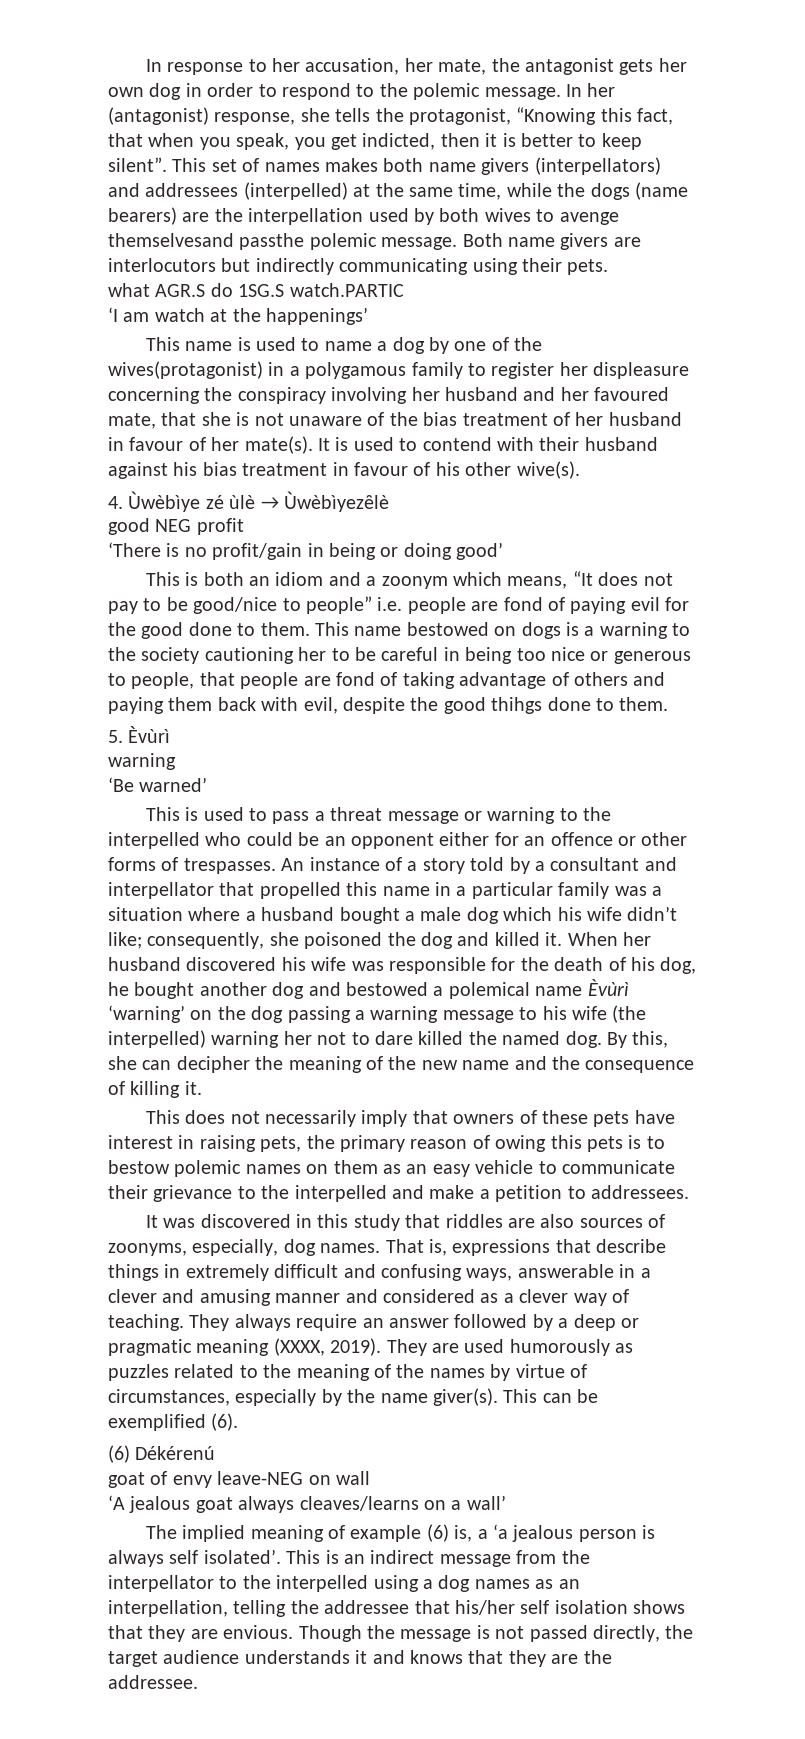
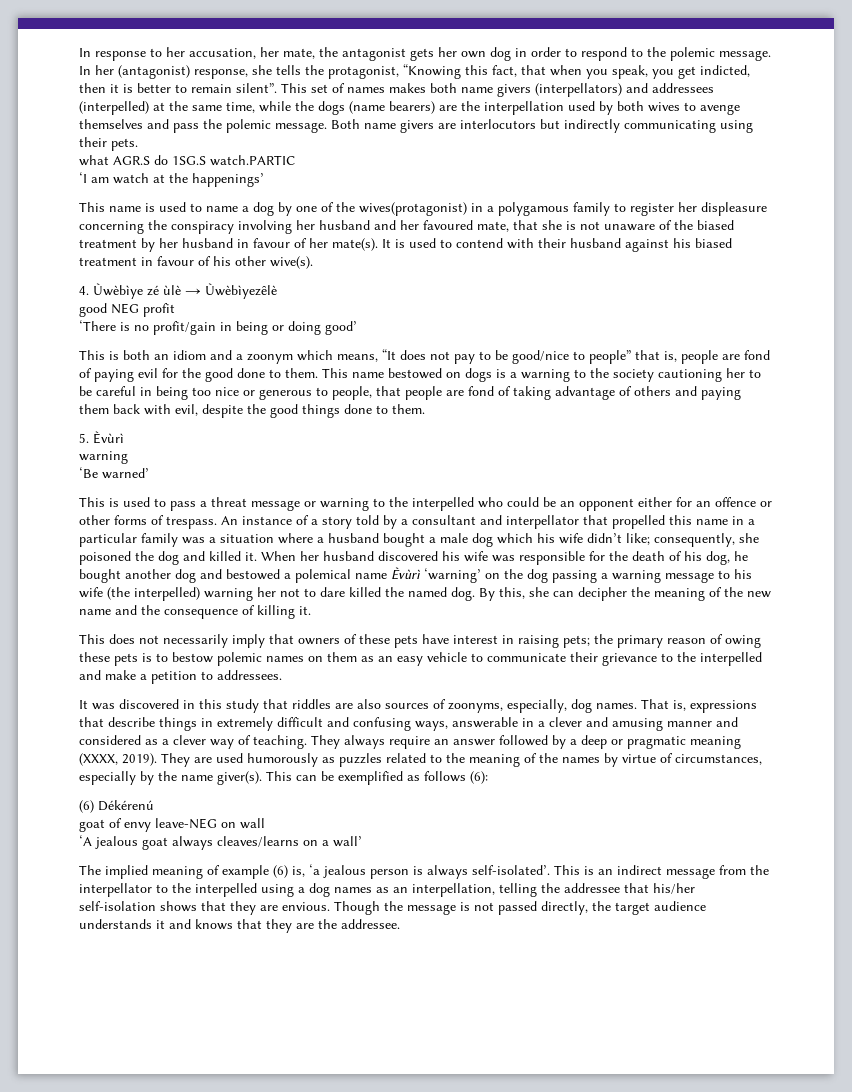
- In her (antagonist) response, she tells the protagonist, “Knowing this fact, that when you speak, you get indicted, then it is better to keep silent”.
+ In her (antagonist) response, she tells the protagonist, “Knowing this fact, that when you speak, you get indicted, then it is better to remain silent”.
- This set of names makes both name givers (interpellators) and addressees (interpelled) at the same time, while the dogs (name bearers) are the interpellation used by both wives to avenge themselvesand passthe polemic message.
+ This set of names makes both name givers (interpellators) and addressees (interpelled) at the same time, while the dogs (name bearers) are the interpellation used by both wives to avenge themselves and pass the polemic message.
- This name is used to name a dog by one of the wives(protagonist) in a polygamous family to register her displeasure concerning the conspiracy involving her husband and her favoured mate, that she is not unaware of the bias treatment of her husband in favour of her mate(s).
+ This name is used to name a dog by one of the wives(protagonist) in a polygamous family to register her displeasure concerning the conspiracy involving her husband and her favoured mate, that she is not unaware of the biased treatment by her husband in favour of her mate(s).
- It is used to contend with their husband against his bias treatment in favour of his other wive(s).
+ It is used to contend with their husband against his biased treatment in favour of his other wive(s).
- This is both an idiom and a zoonym which means, “It does not pay to be good/nice to people” i.e. people are fond of paying evil for the good done to them.
+ This is both an idiom and a zoonym which means, “It does not pay to be good/nice to people” that is, people are fond of paying evil for the good done to them.
- This name bestowed on dogs is a warning to the society cautioning her to be careful in being too nice or generous to people, that people are fond of taking advantage of others and paying them back with evil, despite the good thihgs done to them.
+ This name bestowed on dogs is a warning to the society cautioning her to be careful in being too nice or generous to people, that people are fond of taking advantage of others and paying them back with evil, despite the good things done to them.
- This is used to pass a threat message or warning to the interpelled who could be an opponent either for an offence or other forms of trespasses.
+ This is used to pass a threat message or warning to the interpelled who could be an opponent either for an offence or other forms of trespass.
- This does not necessarily imply that owners of these pets have interest in raising pets, the primary reason of owing this pets is to bestow polemic names on them as an easy vehicle to communicate their grievance to the interpelled and make a petition to addressees.
+ This does not necessarily imply that owners of these pets have interest in raising pets; the primary reason of owing these pets is to bestow polemic names on them as an easy vehicle to communicate their grievance to the interpelled and make a petition to addressees.
- This can be exemplified (6).
+ This can be exemplified as follows (6):
- The implied meaning of example (6) is, a ‘a jealous person is always self isolated’.
+ The implied meaning of example (6) is, ‘a jealous person is always self-isolated’.
- This is an indirect message from the interpellator to the interpelled using a dog names as an interpellation, telling the addressee that his/her self isolation shows that they are envious.
+ This is an indirect message from the interpellator to the interpelled using a dog names as an interpellation, telling the addressee that his/her self-isolation shows that they are envious.

